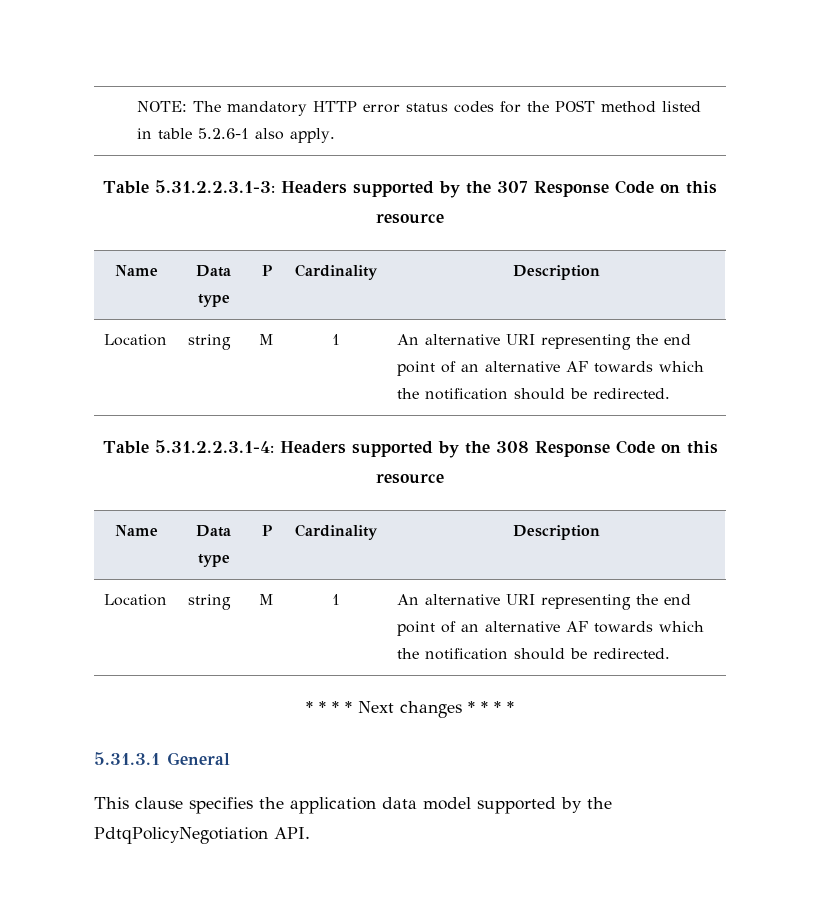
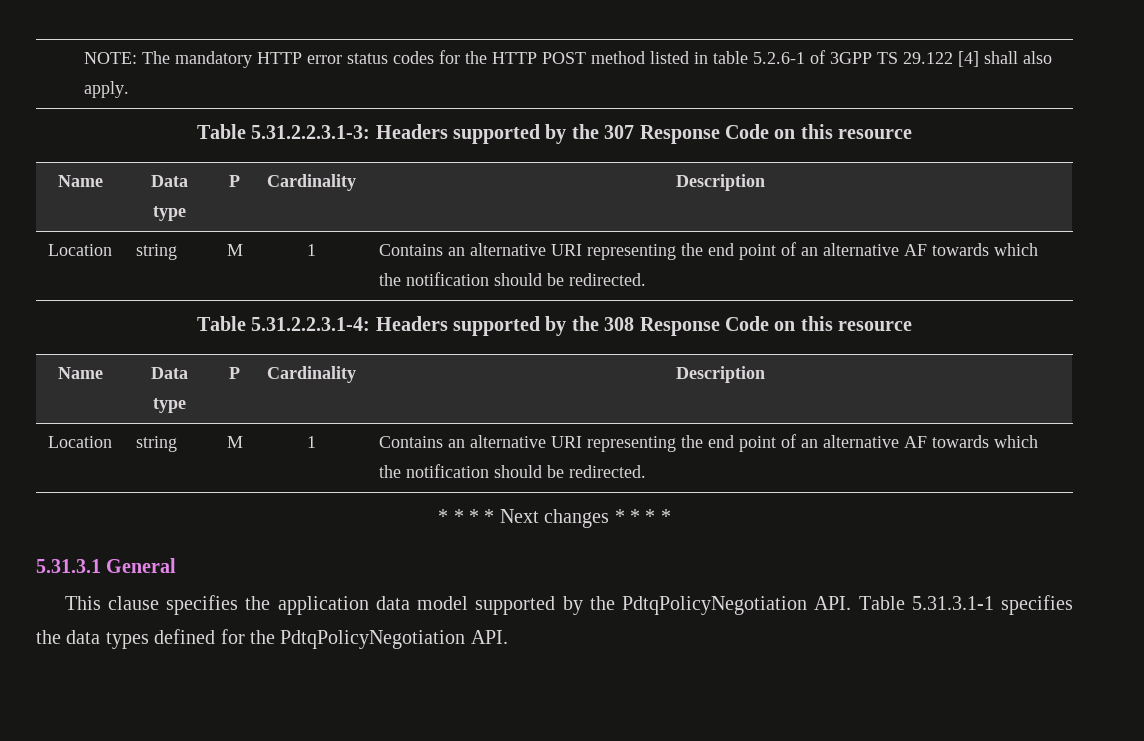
- NOTE: The mandatory HTTP error status codes for the POST method listed in table 5.2.6-1 also apply.
+ NOTE: The mandatory HTTP error status codes for the HTTP POST method listed in table 5.2.6-1 of 3GPP TS 29.122 [4] shall also apply.
  Table 5.31.2.2.3.1-3: Headers supported by the 307 Response Code on this resource
  Name | Data type | P | Cardinality | Description
- Location | string | M | 1 | An alternative URI representing the end point of an alternative AF towards which the notification should be redirected.
+ Location | string | M | 1 | Contains an alternative URI representing the end point of an alternative AF towards which the notification should be redirected.
  Table 5.31.2.2.3.1-4: Headers supported by the 308 Response Code on this resource
  Name | Data type | P | Cardinality | Description
- Location | string | M | 1 | An alternative URI representing the end point of an alternative AF towards which the notification should be redirected.
+ Location | string | M | 1 | Contains an alternative URI representing the end point of an alternative AF towards which the notification should be redirected.
- This clause specifies the application data model supported by the PdtqPolicyNegotiation API.
+ This clause specifies the application data model supported by the PdtqPolicyNegotiation API. Table 5.31.3.1-1 specifies the data types defined for the PdtqPolicyNegotiation API.

